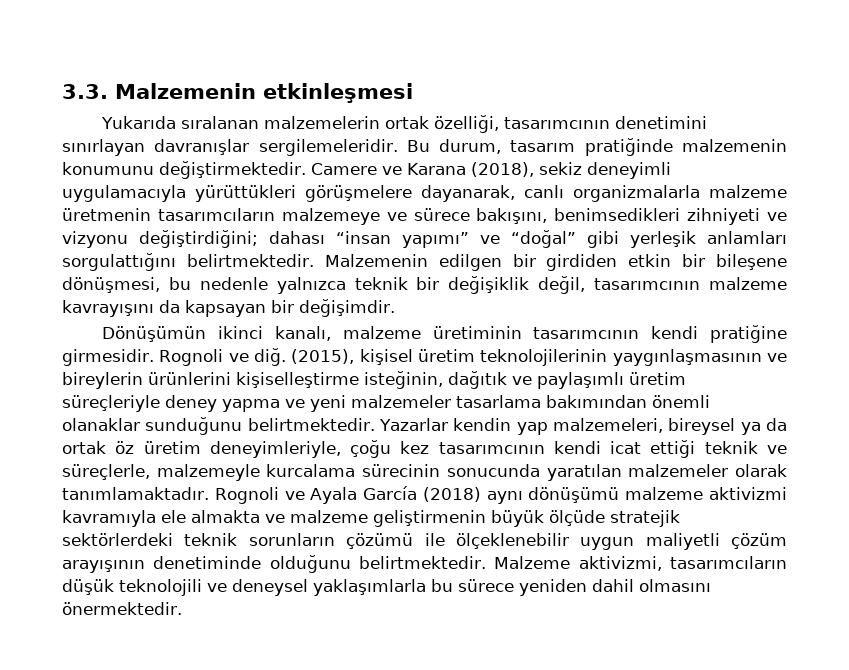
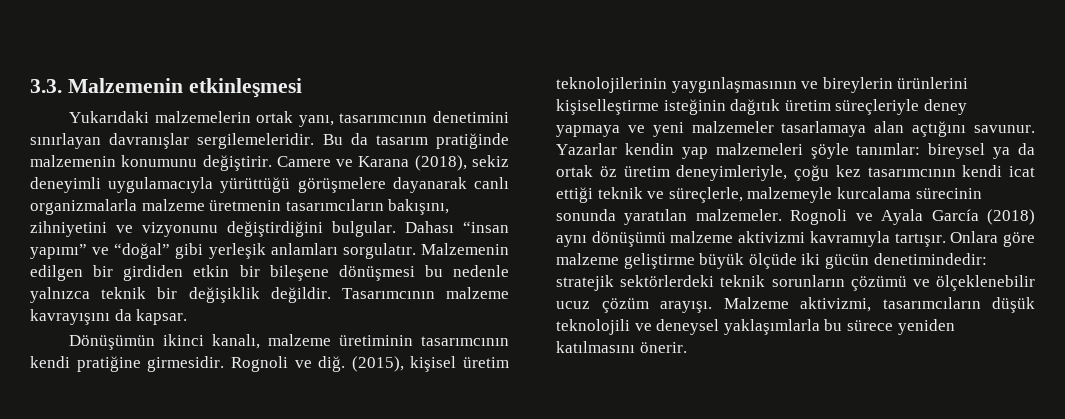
- Yukarıda sıralanan malzemelerin ortak özelliği, tasarımcının denetimini sınırlayan davranışlar sergilemeleridir.
+ Yukarıdaki malzemelerin ortak yanı, tasarımcının denetimini sınırlayan davranışlar sergilemeleridir.
- Bu durum, tasarım pratiğinde malzemenin konumunu değiştirmektedir.
+ Bu da tasarım pratiğinde malzemenin konumunu değiştirir.
- Camere ve Karana (2018), sekiz deneyimli uygulamacıyla yürüttükleri görüşmelere dayanarak, canlı organizmalarla malzeme üretmenin tasarımcıların malzemeye ve sürece bakışını, benimsedikleri zihniyeti ve vizyonu değiştirdiğini; dahası “insan yapımı” ve “doğal” gibi yerleşik anlamları sorgulattığını belirtmektedir.
+ Camere ve Karana (2018), sekiz deneyimli uygulamacıyla yürüttüğü görüşmelere dayanarak canlı organizmalarla malzeme üretmenin tasarımcıların bakışını, zihniyetini ve vizyonunu değiştirdiğini bulgular. Dahası “insan yapımı” ve “doğal” gibi yerleşik anlamları sorgulatır.
- Malzemenin edilgen bir girdiden etkin bir bileşene dönüşmesi, bu nedenle yalnızca teknik bir değişiklik değil, tasarımcının malzeme kavrayışını da kapsayan bir değişimdir.
+ Malzemenin edilgen bir girdiden etkin bir bileşene dönüşmesi bu nedenle yalnızca teknik bir değişiklik değildir. Tasarımcının malzeme kavrayışını da kapsar.
- (2015), kişisel üretim teknolojilerinin yaygınlaşmasının ve bireylerin ürünlerini kişiselleştirme isteğinin, dağıtık ve paylaşımlı üretim süreçleriyle deney yapma ve yeni malzemeler tasarlama bakımından önemli olanaklar sunduğunu belirtmektedir. Yazarlar kendin yap malzemeleri, bireysel ya da ortak öz üretim deneyimleriyle, çoğu kez tasarımcının kendi icat ettiği teknik ve süreçlerle, malzemeyle kurcalama sürecinin sonucunda yaratılan malzemeler olarak tanımlamaktadır.
+ (2015), kişisel üretim teknolojilerinin yaygınlaşmasının ve bireylerin ürünlerini kişiselleştirme isteğinin dağıtık üretim süreçleriyle deney yapmaya ve yeni malzemeler tasarlamaya alan açtığını savunur. Yazarlar kendin yap malzemeleri şöyle tanımlar: bireysel ya da ortak öz üretim deneyimleriyle, çoğu kez tasarımcının kendi icat ettiği teknik ve süreçlerle, malzemeyle kurcalama sürecinin sonunda yaratılan malzemeler.
- Rognoli ve Ayala García (2018) aynı dönüşümü malzeme aktivizmi kavramıyla ele almakta ve malzeme geliştirmenin büyük ölçüde stratejik sektörlerdeki teknik sorunların çözümü ile ölçeklenebilir uygun maliyetli çözüm arayışının denetiminde olduğunu belirtmektedir.
+ Rognoli ve Ayala García (2018) aynı dönüşümü malzeme aktivizmi kavramıyla tartışır. Onlara göre malzeme geliştirme büyük ölçüde iki gücün denetimindedir: stratejik sektörlerdeki teknik sorunların çözümü ve ölçeklenebilir ucuz çözüm arayışı.
- Malzeme aktivizmi, tasarımcıların düşük teknolojili ve deneysel yaklaşımlarla bu sürece yeniden dahil olmasını önermektedir.
+ Malzeme aktivizmi, tasarımcıların düşük teknolojili ve deneysel yaklaşımlarla bu sürece yeniden katılmasını önerir.

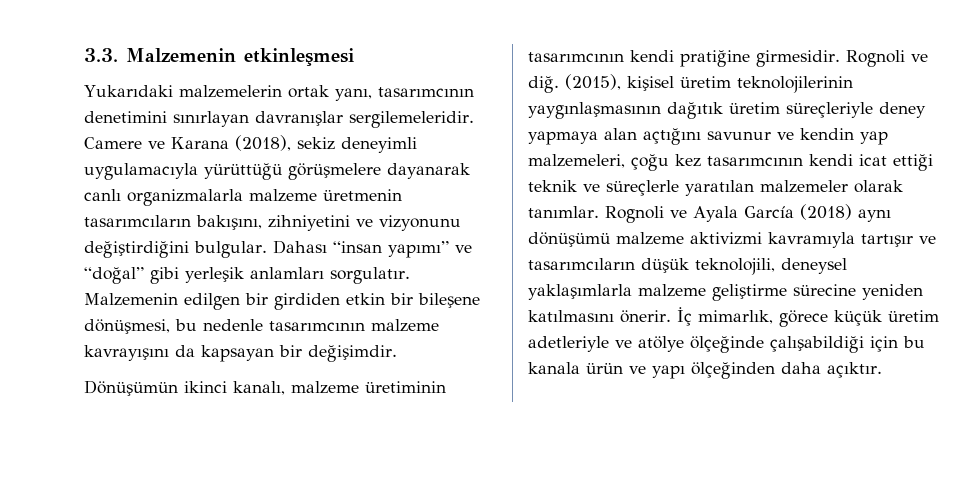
- Bu da tasarım pratiğinde malzemenin konumunu değiştirir.
- Malzemenin edilgen bir girdiden etkin bir bileşene dönüşmesi bu nedenle yalnızca teknik bir değişiklik değildir. Tasarımcının malzeme kavrayışını da kapsar.
+ Malzemenin edilgen bir girdiden etkin bir bileşene dönüşmesi, bu nedenle tasarımcının malzeme kavrayışını da kapsayan bir değişimdir.
- (2015), kişisel üretim teknolojilerinin yaygınlaşmasının ve bireylerin ürünlerini kişiselleştirme isteğinin dağıtık üretim süreçleriyle deney yapmaya ve yeni malzemeler tasarlamaya alan açtığını savunur. Yazarlar kendin yap malzemeleri şöyle tanımlar: bireysel ya da ortak öz üretim deneyimleriyle, çoğu kez tasarımcının kendi icat ettiği teknik ve süreçlerle, malzemeyle kurcalama sürecinin sonunda yaratılan malzemeler.
+ (2015), kişisel üretim teknolojilerinin yaygınlaşmasının dağıtık üretim süreçleriyle deney yapmaya alan açtığını savunur ve kendin yap malzemeleri, çoğu kez tasarımcının kendi icat ettiği teknik ve süreçlerle yaratılan malzemeler olarak tanımlar.
- Rognoli ve Ayala García (2018) aynı dönüşümü malzeme aktivizmi kavramıyla tartışır. Onlara göre malzeme geliştirme büyük ölçüde iki gücün denetimindedir: stratejik sektörlerdeki teknik sorunların çözümü ve ölçeklenebilir ucuz çözüm arayışı. Malzeme aktivizmi, tasarımcıların düşük teknolojili ve deneysel yaklaşımlarla bu sürece yeniden katılmasını önerir.
+ Rognoli ve Ayala García (2018) aynı dönüşümü malzeme aktivizmi kavramıyla tartışır ve tasarımcıların düşük teknolojili, deneysel yaklaşımlarla malzeme geliştirme sürecine yeniden katılmasını önerir. İç mimarlık, görece küçük üretim adetleriyle ve atölye ölçeğinde çalışabildiği için bu kanala ürün ve yapı ölçeğinden daha açıktır.

